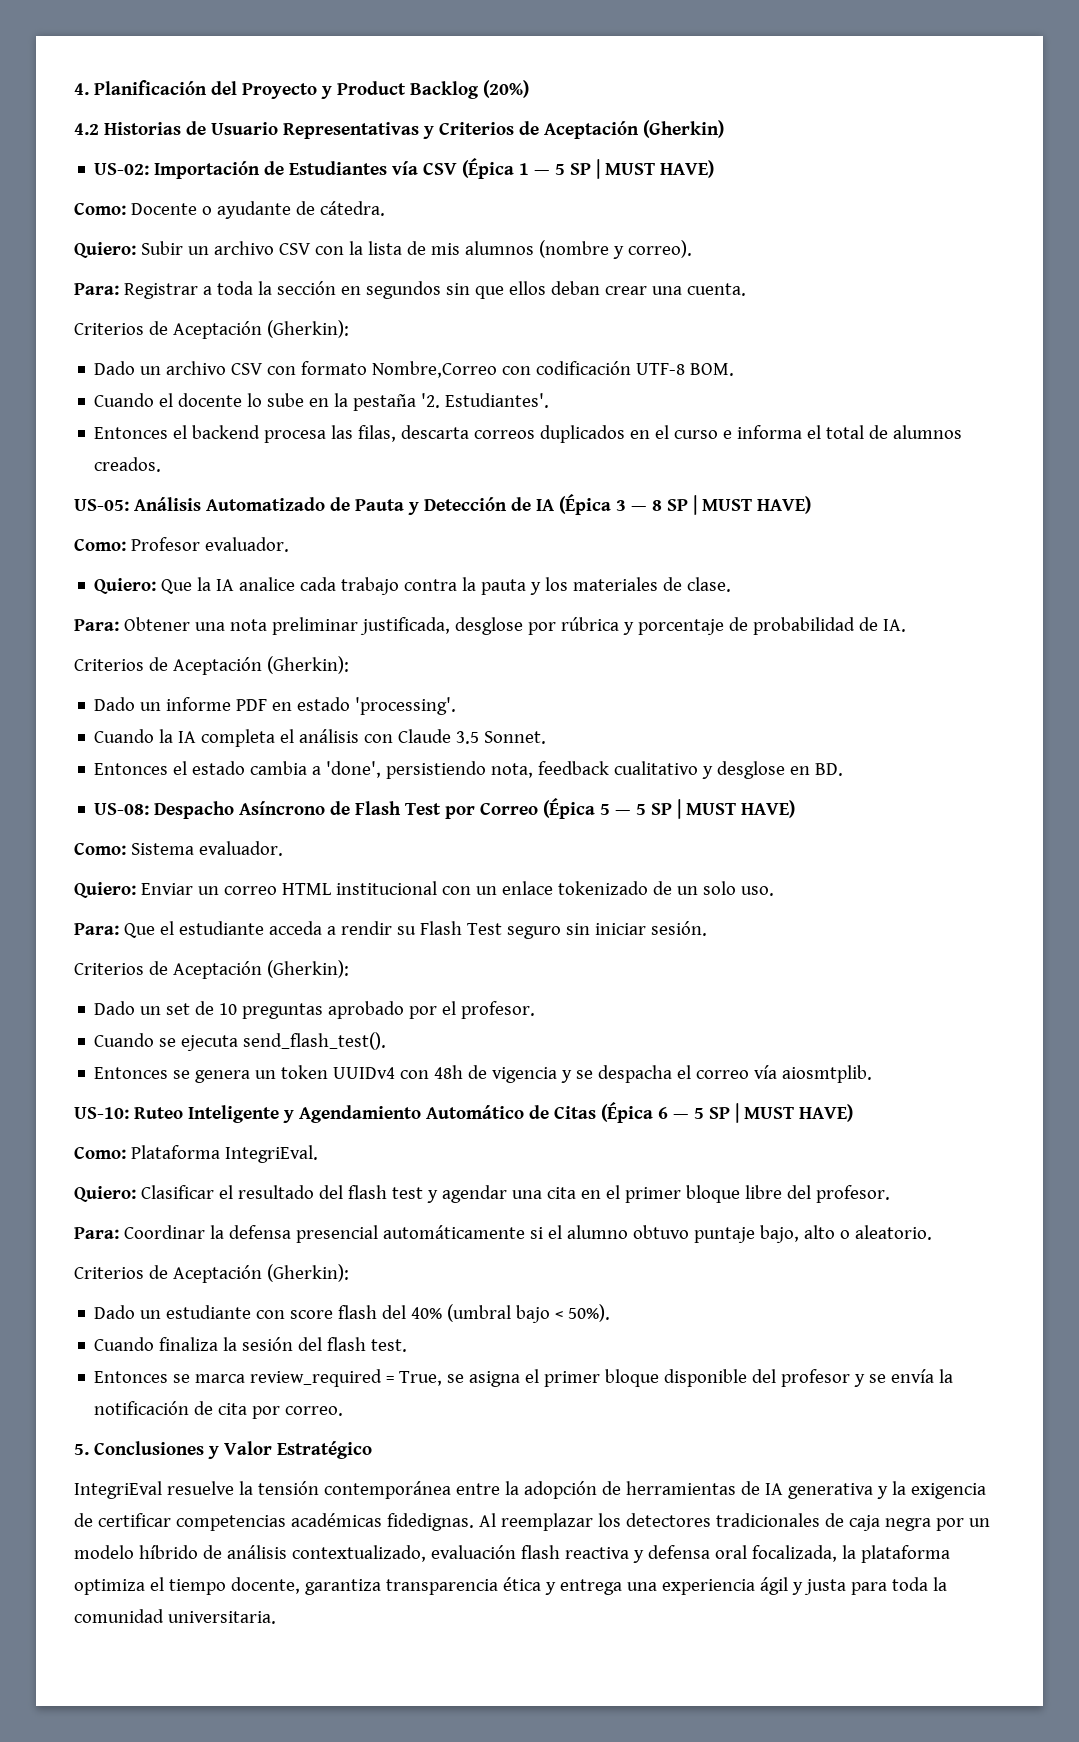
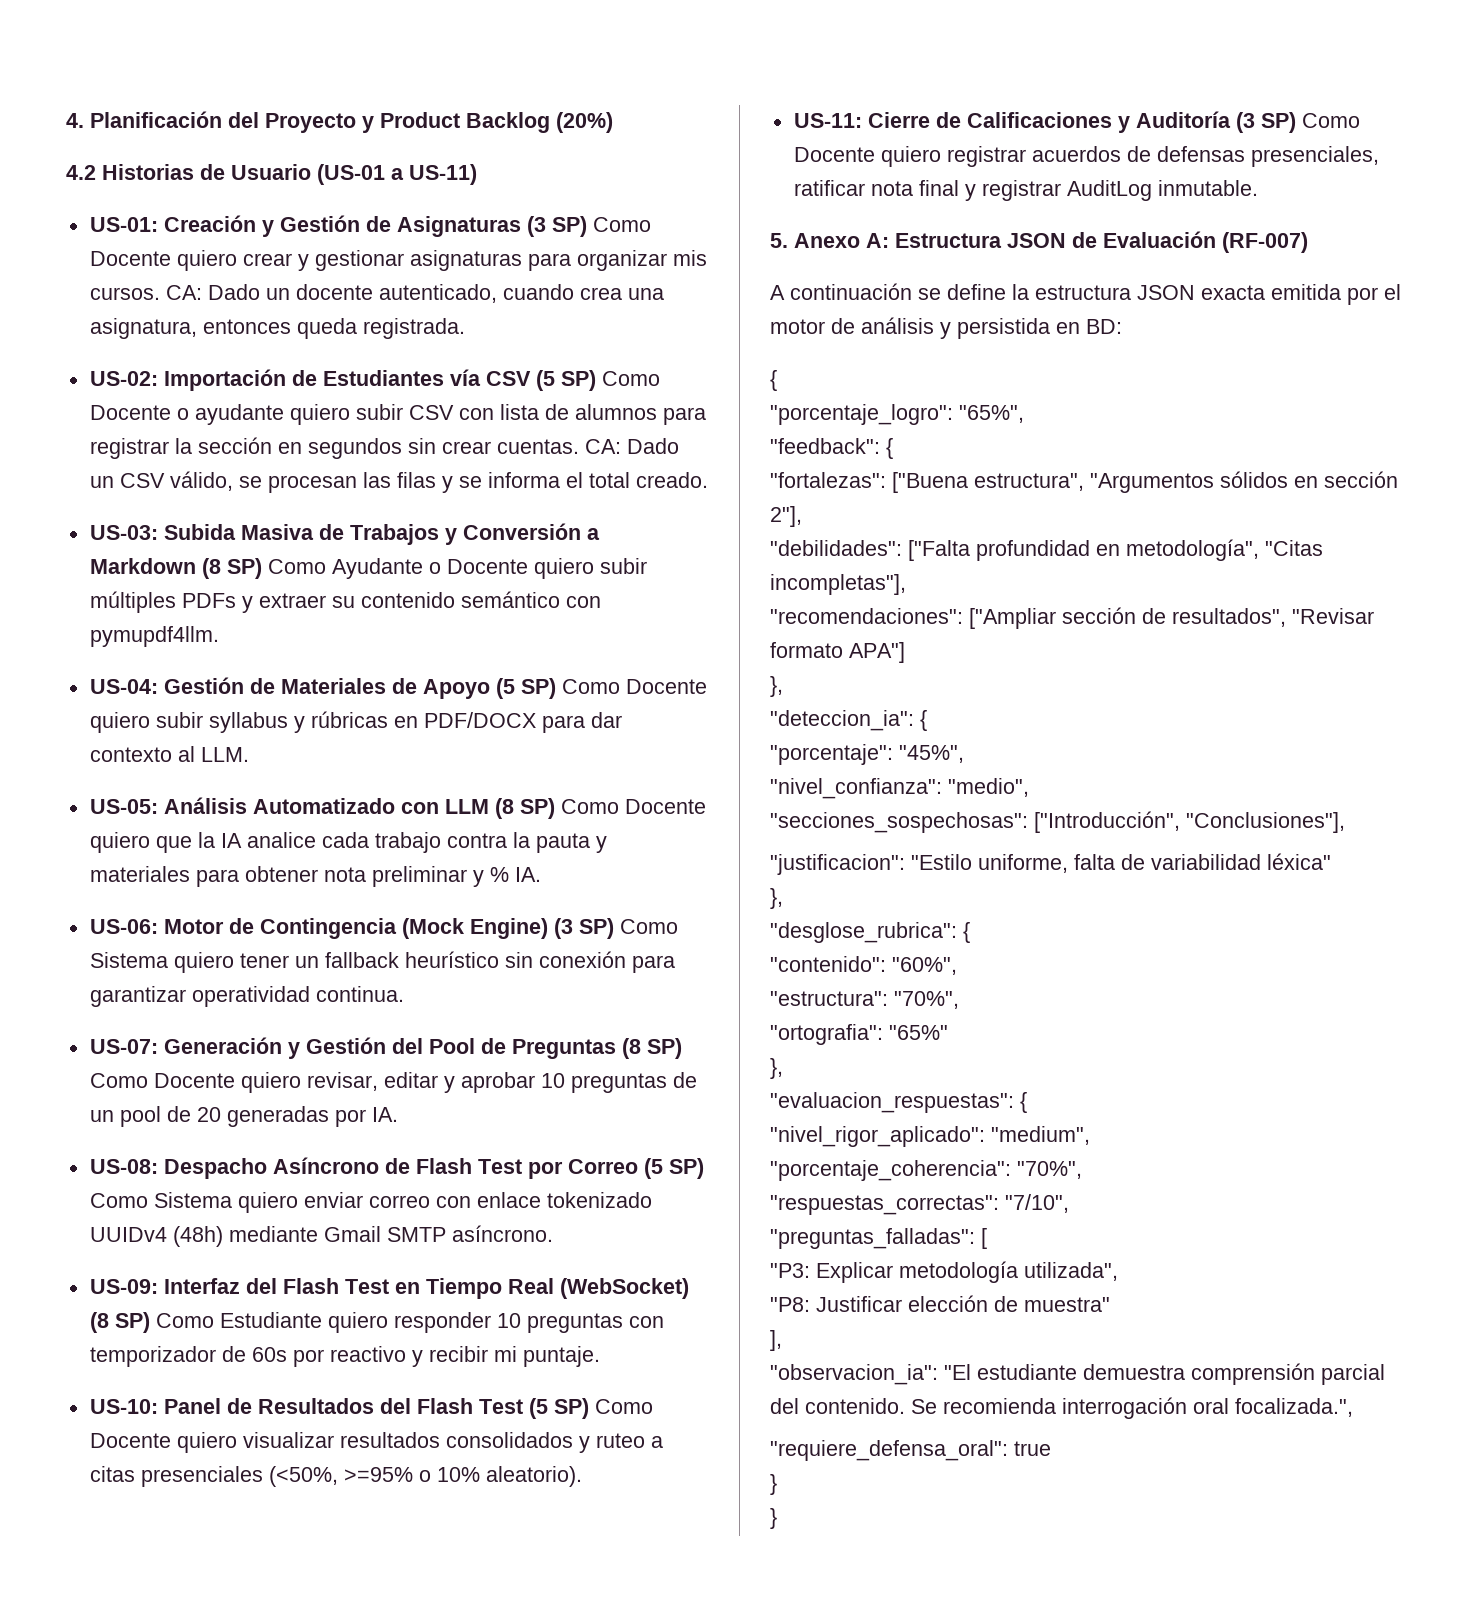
- 4.2 Historias de Usuario Representativas y Criterios de Aceptación (Gherkin)
+ 4.2 Historias de Usuario (US-01 a US-11)
+ US-01: Creación y Gestión de Asignaturas (3 SP) Como Docente quiero crear y gestionar asignaturas para organizar mis cursos. CA: Dado un docente autenticado, cuando crea una asignatura, entonces queda registrada.
- US-02: Importación de Estudiantes vía CSV (Épica 1 — 5 SP | MUST HAVE)
- Como: Docente o ayudante de cátedra.
- Quiero: Subir un archivo CSV con la lista de mis alumnos (nombre y correo).
- Para: Registrar a toda la sección en segundos sin que ellos deban crear una cuenta.
- Criterios de Aceptación (Gherkin):
- Dado un archivo CSV con formato Nombre,Correo con codificación UTF-8 BOM.
- Cuando el docente lo sube en la pestaña '2. Estudiantes'.
- Entonces el backend procesa las filas, descarta correos duplicados en el curso e informa el total de alumnos creados.
- US-05: Análisis Automatizado de Pauta y Detección de IA (Épica 3 — 8 SP | MUST HAVE)
- Como: Profesor evaluador.
- Quiero: Que la IA analice cada trabajo contra la pauta y los materiales de clase.
- Para: Obtener una nota preliminar justificada, desglose por rúbrica y porcentaje de probabilidad de IA.
- Criterios de Aceptación (Gherkin):
- Dado un informe PDF en estado 'processing'.
- Cuando la IA completa el análisis con Claude 3.5 Sonnet.
- Entonces el estado cambia a 'done', persistiendo nota, feedback cualitativo y desglose en BD.
+ US-02: Importación de Estudiantes vía CSV (5 SP) Como Docente o ayudante quiero subir CSV con lista de alumnos para registrar la sección en segundos sin crear cuentas. CA: Dado un CSV válido, se procesan las filas y se informa el total creado.
+ US-03: Subida Masiva de Trabajos y Conversión a Markdown (8 SP) Como Ayudante o Docente quiero subir múltiples PDFs y extraer su contenido semántico con pymupdf4llm.
+ US-04: Gestión de Materiales de Apoyo (5 SP) Como Docente quiero subir syllabus y rúbricas en PDF/DOCX para dar contexto al LLM.
+ US-05: Análisis Automatizado con LLM (8 SP) Como Docente quiero que la IA analice cada trabajo contra la pauta y materiales para obtener nota preliminar y % IA.
+ US-06: Motor de Contingencia (Mock Engine) (3 SP) Como Sistema quiero tener un fallback heurístico sin conexión para garantizar operatividad continua.
+ US-07: Generación y Gestión del Pool de Preguntas (8 SP) Como Docente quiero revisar, editar y aprobar 10 preguntas de un pool de 20 generadas por IA.
- US-08: Despacho Asíncrono de Flash Test por Correo (Épica 5 — 5 SP | MUST HAVE)
- Como: Sistema evaluador.
- Quiero: Enviar un correo HTML institucional con un enlace tokenizado de un solo uso.
- Para: Que el estudiante acceda a rendir su Flash Test seguro sin iniciar sesión.
- Criterios de Aceptación (Gherkin):
- Dado un set de 10 preguntas aprobado por el profesor.
- Cuando se ejecuta send_flash_test().
- Entonces se genera un token UUIDv4 con 48h de vigencia y se despacha el correo vía aiosmtplib.
- US-10: Ruteo Inteligente y Agendamiento Automático de Citas (Épica 6 — 5 SP | MUST HAVE)
- Como: Plataforma IntegriEval.
- Quiero: Clasificar el resultado del flash test y agendar una cita en el primer bloque libre del profesor.
- Para: Coordinar la defensa presencial automáticamente si el alumno obtuvo puntaje bajo, alto o aleatorio.
- Criterios de Aceptación (Gherkin):
- Dado un estudiante con score flash del 40% (umbral bajo < 50%).
- Cuando finaliza la sesión del flash test.
- Entonces se marca review_required = True, se asigna el primer bloque disponible del profesor y se envía la notificación de cita por correo.
- 5. Conclusiones y Valor Estratégico
- IntegriEval resuelve la tensión contemporánea entre la adopción de herramientas de IA generativa y la exigencia de certificar competencias académicas fidedignas. Al reemplazar los detectores tradicionales de caja negra por un modelo híbrido de análisis contextualizado, evaluación flash reactiva y defensa oral focalizada, la plataforma optimiza el tiempo docente, garantiza transparencia ética y entrega una experiencia ágil y justa para toda la comunidad universitaria.
+ US-08: Despacho Asíncrono de Flash Test por Correo (5 SP) Como Sistema quiero enviar correo con enlace tokenizado UUIDv4 (48h) mediante Gmail SMTP asíncrono.
+ US-09: Interfaz del Flash Test en Tiempo Real (WebSocket) (8 SP) Como Estudiante quiero responder 10 preguntas con temporizador de 60s por reactivo y recibir mi puntaje.
+ US-10: Panel de Resultados del Flash Test (5 SP) Como Docente quiero visualizar resultados consolidados y ruteo a citas presenciales (<50%, >=95% o 10% aleatorio).
+ US-11: Cierre de Calificaciones y Auditoría (3 SP) Como Docente quiero registrar acuerdos de defensas presenciales, ratificar nota final y registrar AuditLog inmutable.
+ 5. Anexo A: Estructura JSON de Evaluación (RF-007)
+ A continuación se define la estructura JSON exacta emitida por el motor de análisis y persistida en BD:
+ {
+ "porcentaje_logro": "65%",
+ "feedback": {
+ "fortalezas": ["Buena estructura", "Argumentos sólidos en sección 2"],
+ "debilidades": ["Falta profundidad en metodología", "Citas incompletas"],
+ "recomendaciones": ["Ampliar sección de resultados", "Revisar formato APA"]
+ },
+ "deteccion_ia": {
+ "porcentaje": "45%",
+ "nivel_confianza": "medio",
+ "secciones_sospechosas": ["Introducción", "Conclusiones"],
+ "justificacion": "Estilo uniforme, falta de variabilidad léxica"
+ },
+ "desglose_rubrica": {
+ "contenido": "60%",
+ "estructura": "70%",
+ "ortografia": "65%"
+ },
+ "evaluacion_respuestas": {
+ "nivel_rigor_aplicado": "medium",
+ "porcentaje_coherencia": "70%",
+ "respuestas_correctas": "7/10",
+ "preguntas_falladas": [
+ "P3: Explicar metodología utilizada",
+ "P8: Justificar elección de muestra"
+ ],
+ "observacion_ia": "El estudiante demuestra comprensión parcial del contenido. Se recomienda interrogación oral focalizada.",
+ "requiere_defensa_oral": true
+ }
+ }

